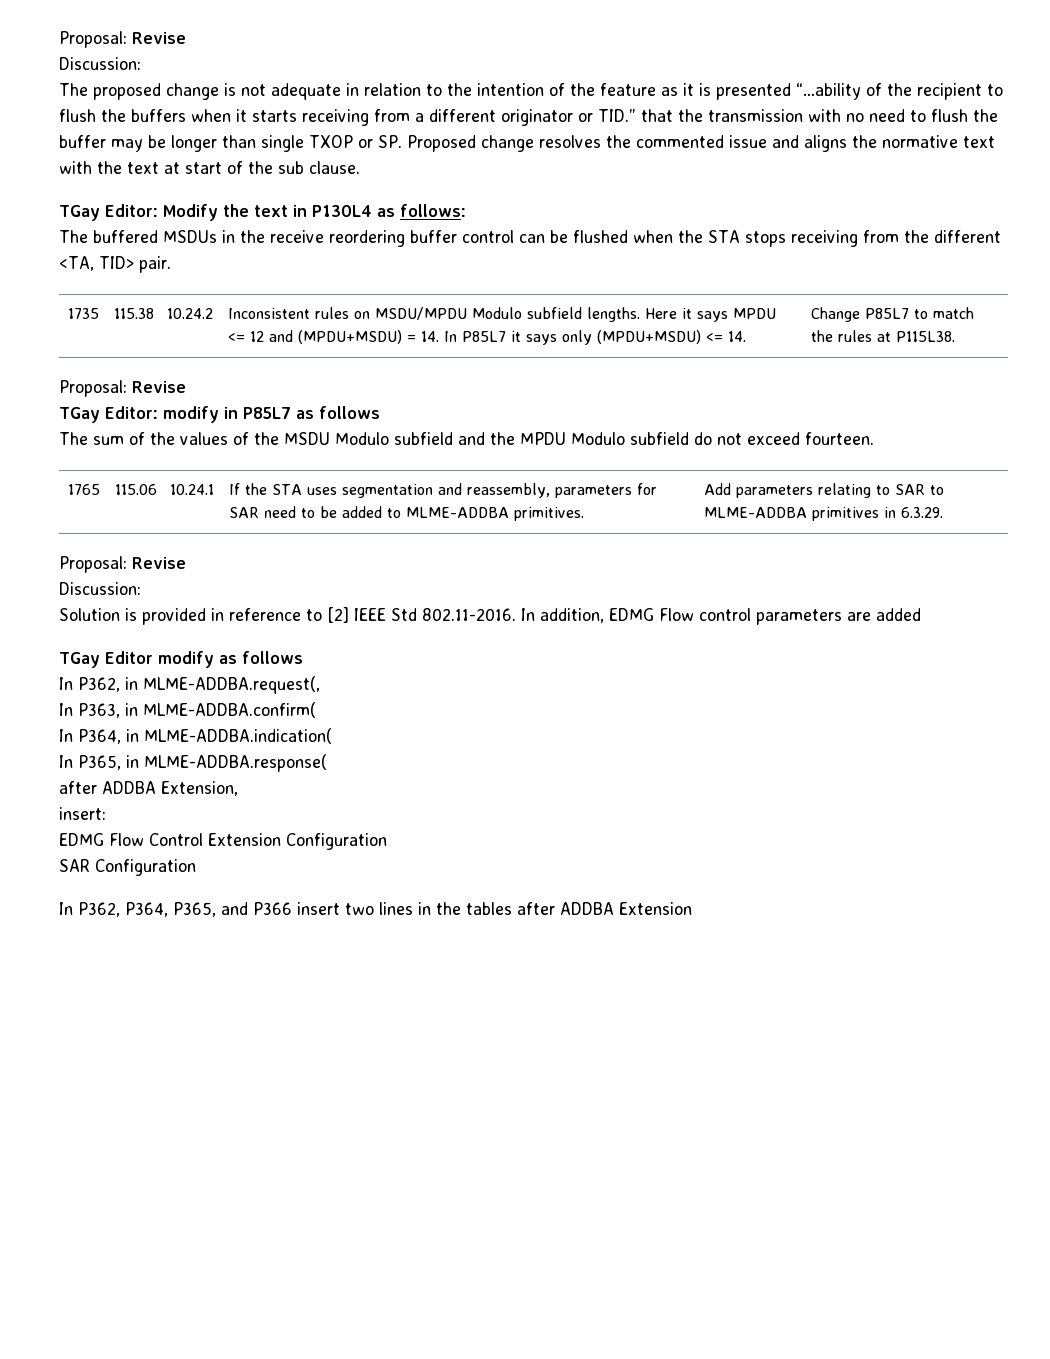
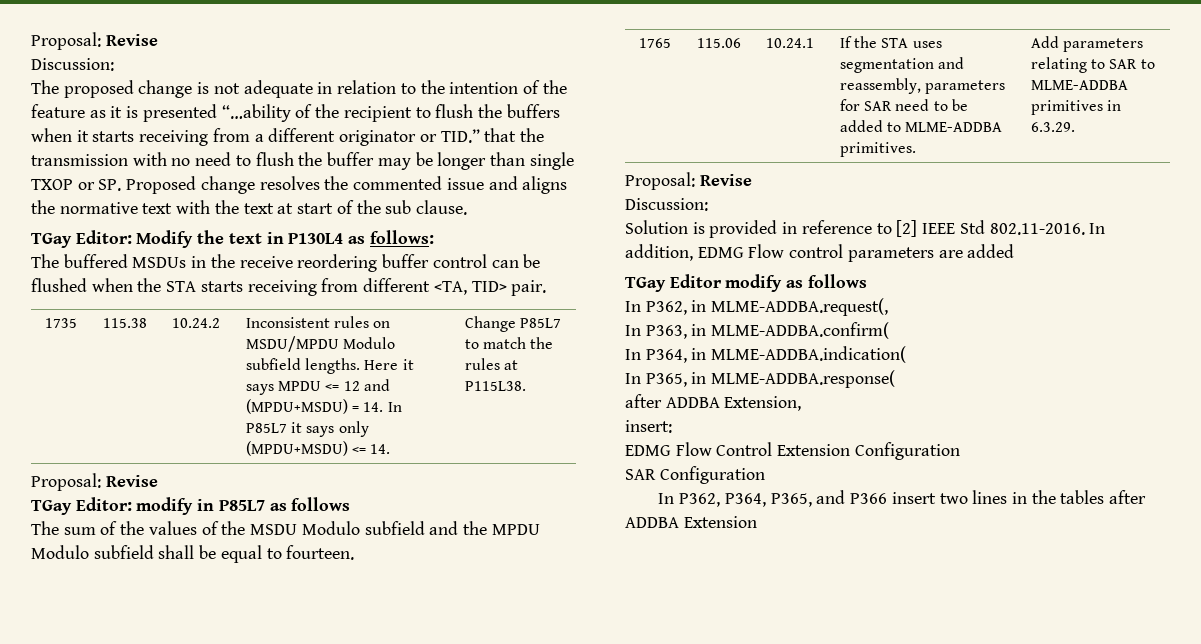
- The buffered MSDUs in the receive reordering buffer control can be flushed when the STA stops receiving from the different <TA, TID> pair.
+ The buffered MSDUs in the receive reordering buffer control can be flushed when the STA starts receiving from different <TA, TID> pair.
- The sum of the values of the MSDU Modulo subfield and the MPDU Modulo subfield do not exceed fourteen.
+ The sum of the values of the MSDU Modulo subfield and the MPDU Modulo subfield shall be equal to fourteen.

